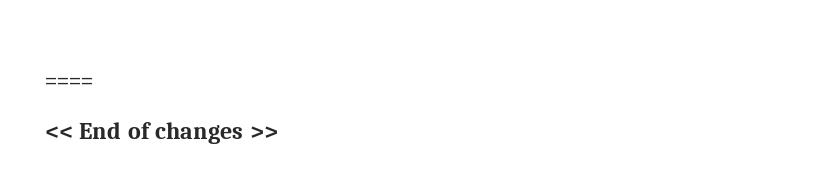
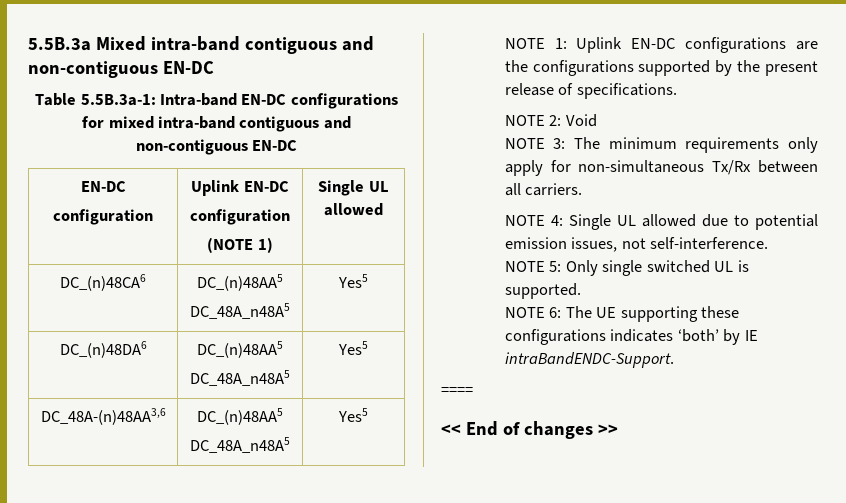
+ 5.5B.3a Mixed intra-band contiguous and non-contiguous EN-DC
+ Table 5.5B.3a-1: Intra-band EN-DC configurations for mixed intra-band contiguous and non-contiguous EN-DC
+ EN-DC
+ configuration | Uplink EN-DC
+ configuration
+ (NOTE 1) | Single UL allowed
+ DC_(n)48CA6 | DC_(n)48AA5
+ DC_48A_n48A5 | Yes5
+ DC_(n)48DA6 | DC_(n)48AA5
+ DC_48A_n48A5 | Yes5
+ DC_48A-(n)48AA3,6 | DC_(n)48AA5
+ DC_48A_n48A5 | Yes5
+ NOTE 1: Uplink EN-DC configurations are the configurations supported by the present release of specifications.
+ NOTE 2: Void
+ NOTE 3: The minimum requirements only apply for non-simultaneous Tx/Rx between all carriers.
+ NOTE 4: Single UL allowed due to potential emission issues, not self-interference.
+ NOTE 5: Only single switched UL is supported.
+ NOTE 6: The UE supporting these configurations indicates ‘both’ by IE intraBandENDC-Support.

